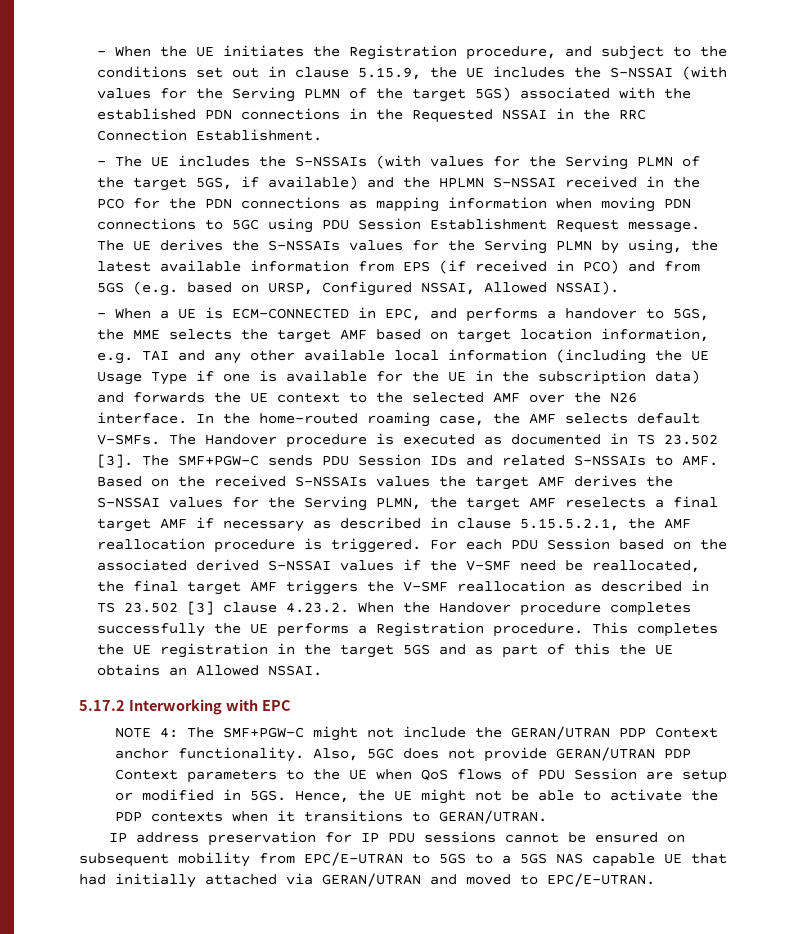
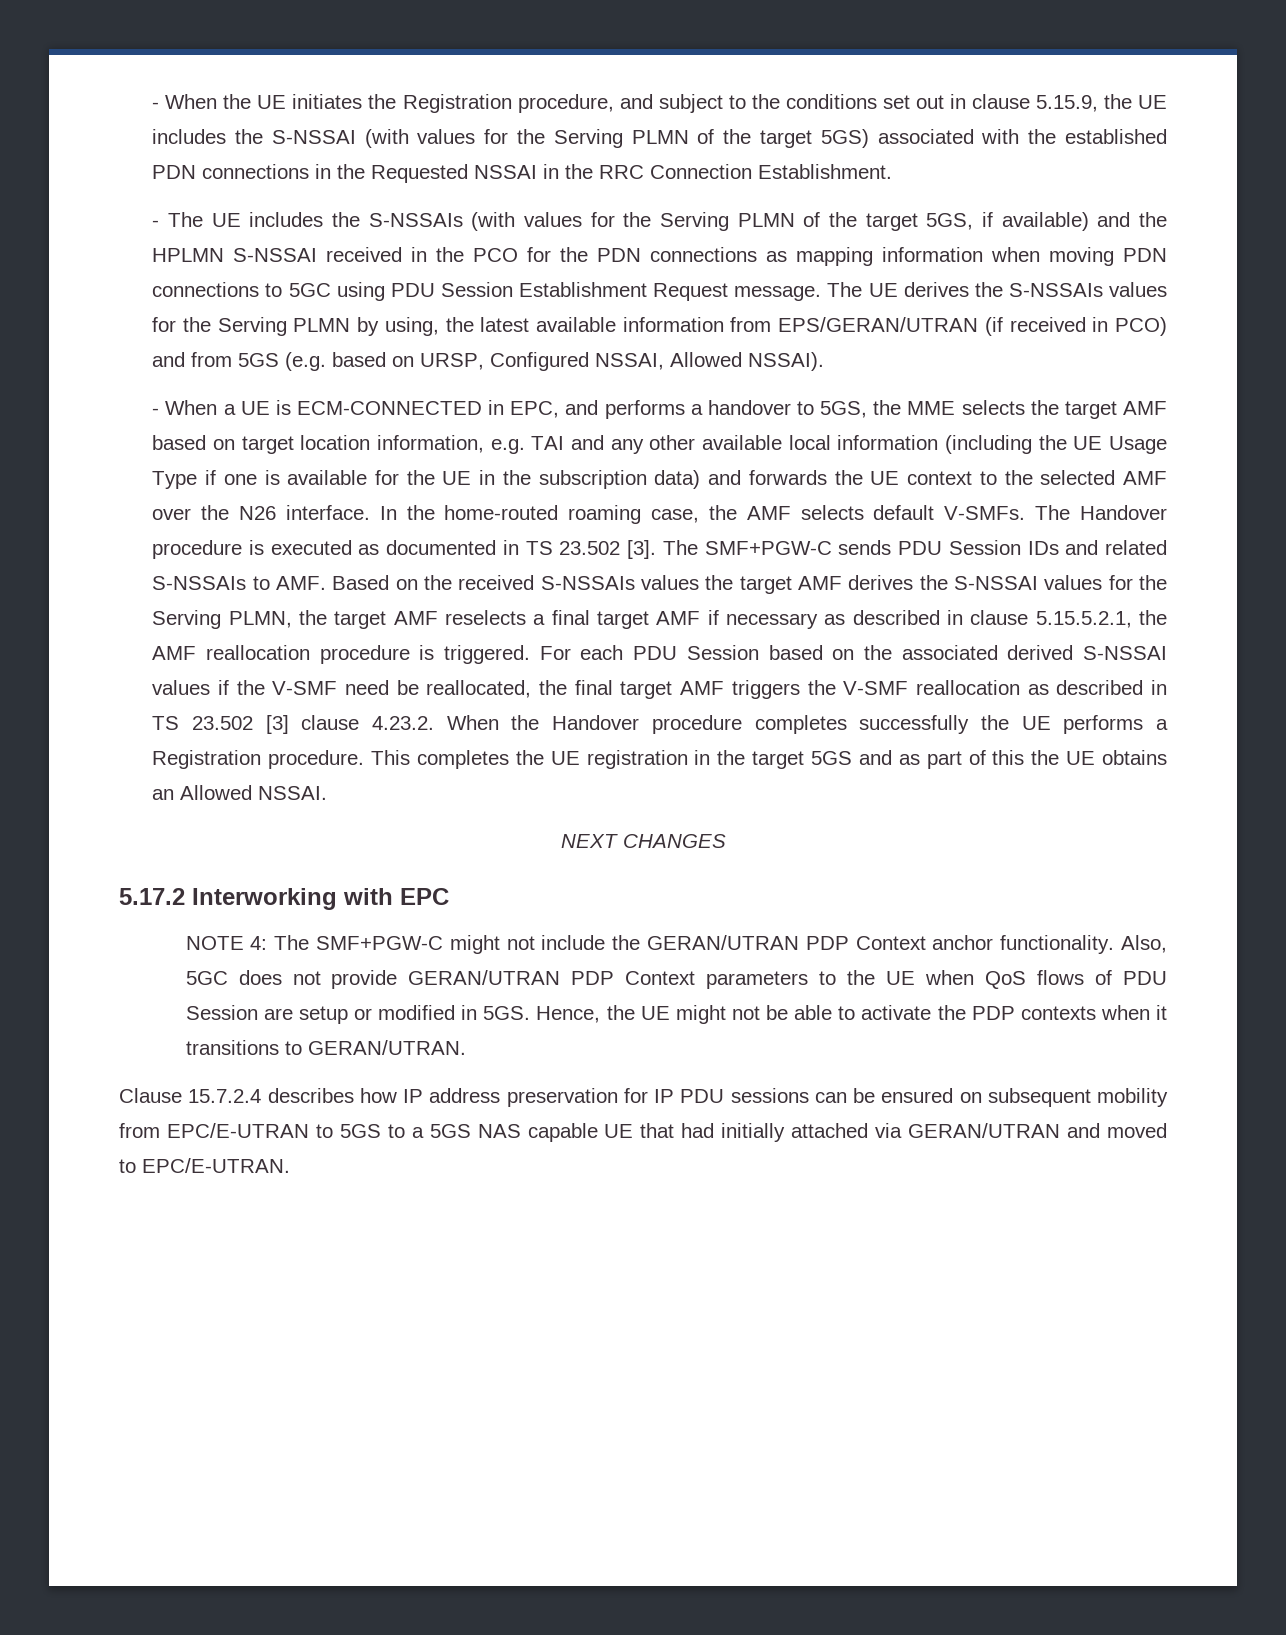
- The UE derives the S-NSSAIs values for the Serving PLMN by using, the latest available information from EPS (if received in PCO) and from 5GS (e.g. based on URSP, Configured NSSAI, Allowed NSSAI).
+ The UE derives the S-NSSAIs values for the Serving PLMN by using, the latest available information from EPS/GERAN/UTRAN (if received in PCO) and from 5GS (e.g. based on URSP, Configured NSSAI, Allowed NSSAI).
+ NEXT CHANGES
- IP address preservation for IP PDU sessions cannot be ensured on subsequent mobility from EPC/E-UTRAN to 5GS to a 5GS NAS capable UE that had initially attached via GERAN/UTRAN and moved to EPC/E-UTRAN.
+ Clause 15.7.2.4 describes how IP address preservation for IP PDU sessions can be ensured on subsequent mobility from EPC/E-UTRAN to 5GS to a 5GS NAS capable UE that had initially attached via GERAN/UTRAN and moved to EPC/E-UTRAN.

